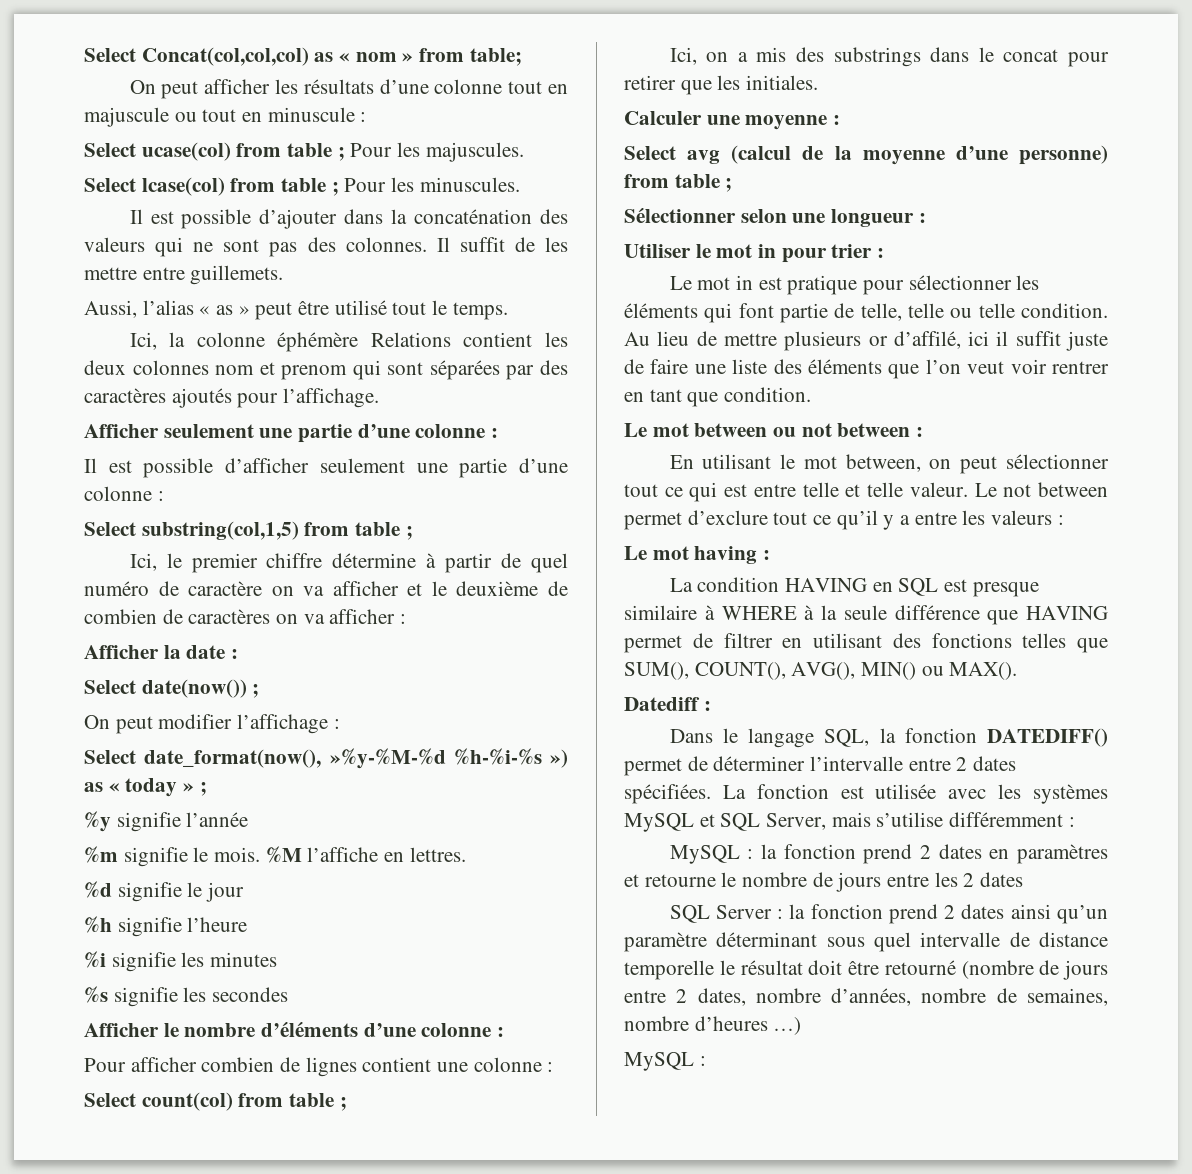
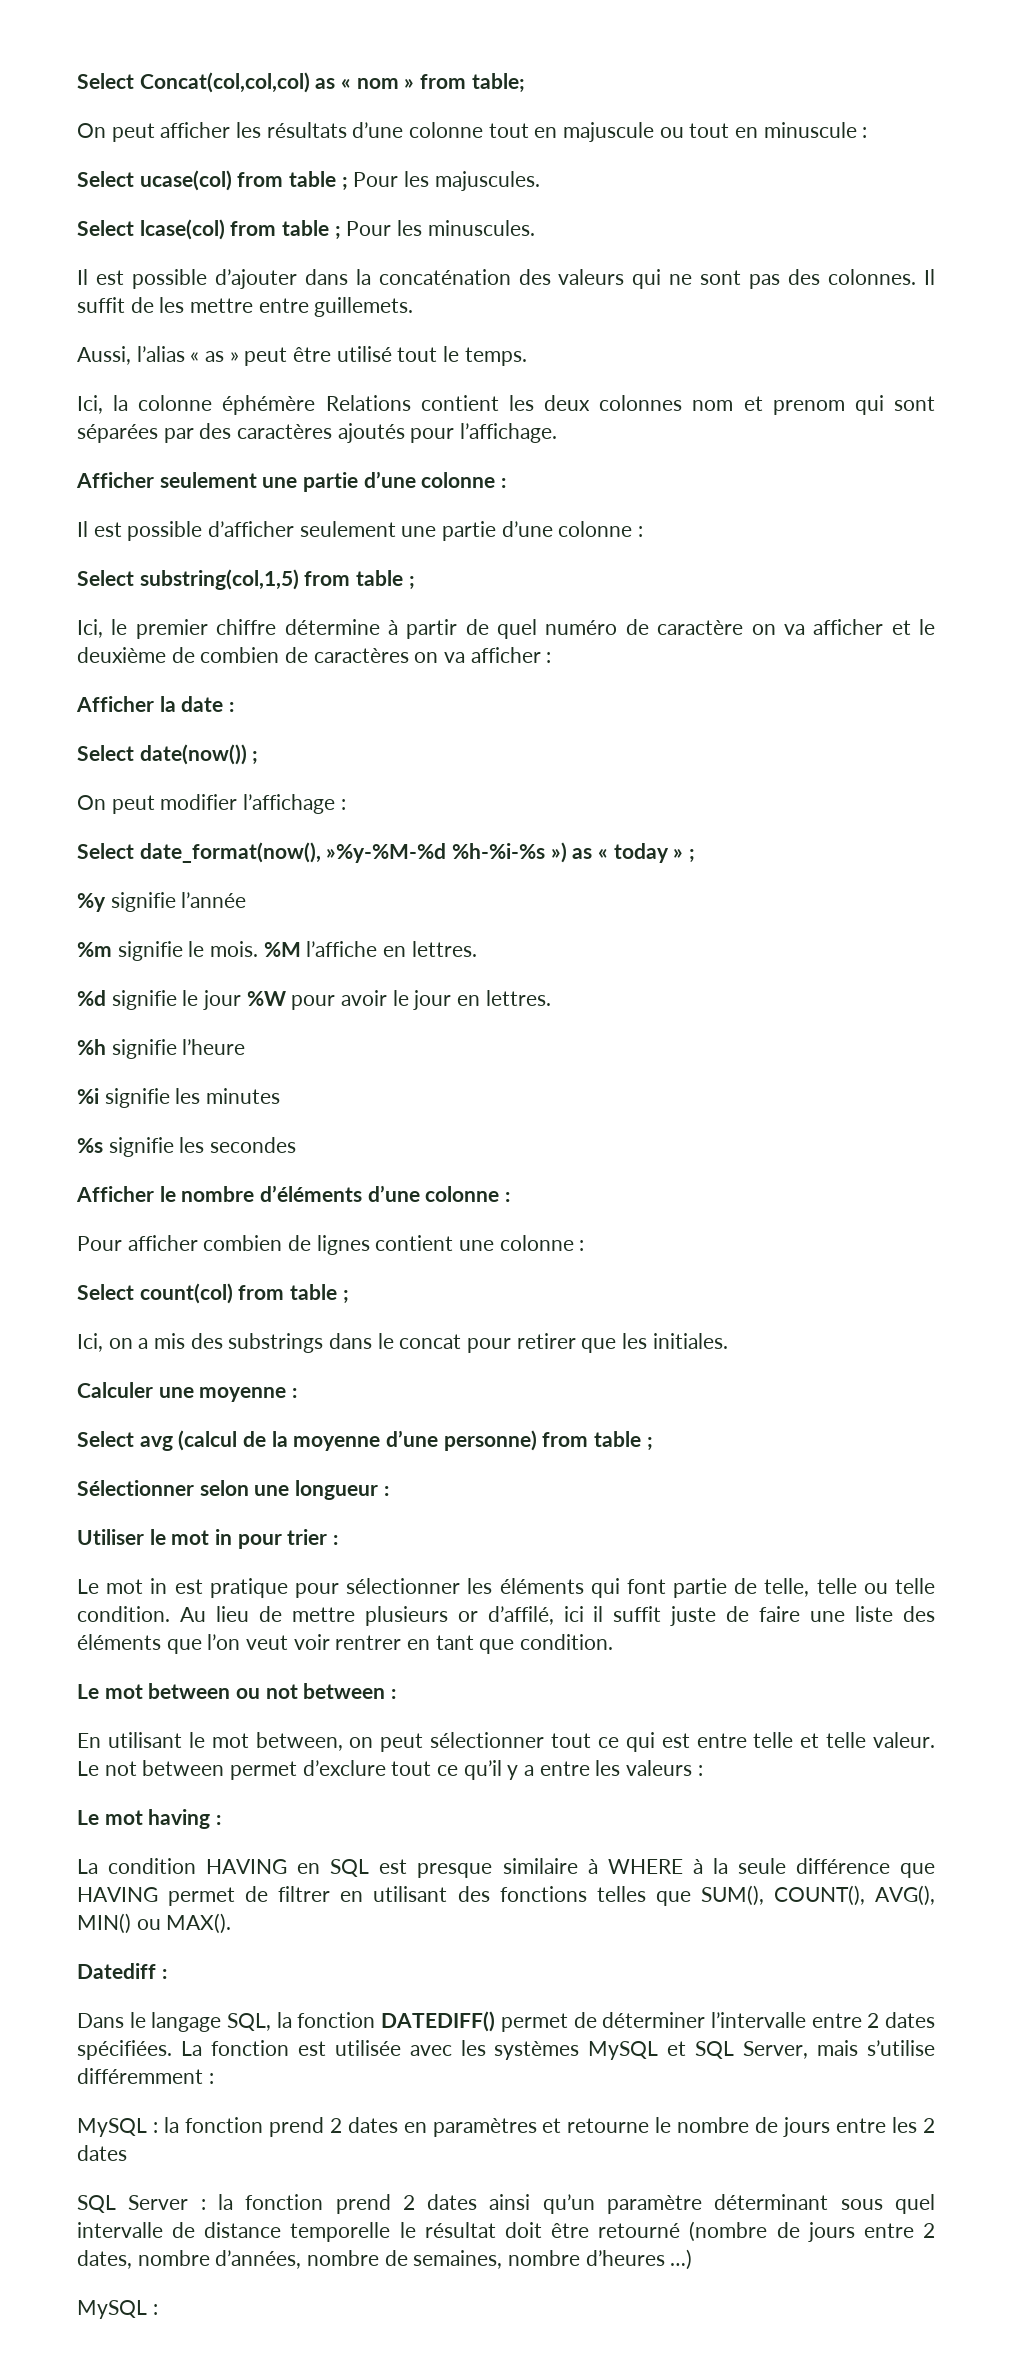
- %d signifie le jour
+ %d signifie le jour %W pour avoir le jour en lettres.

